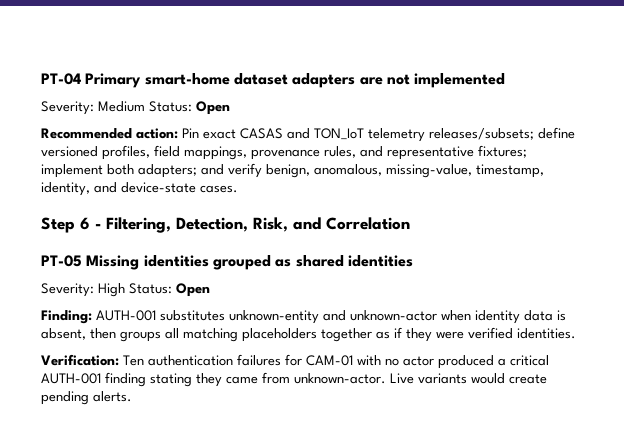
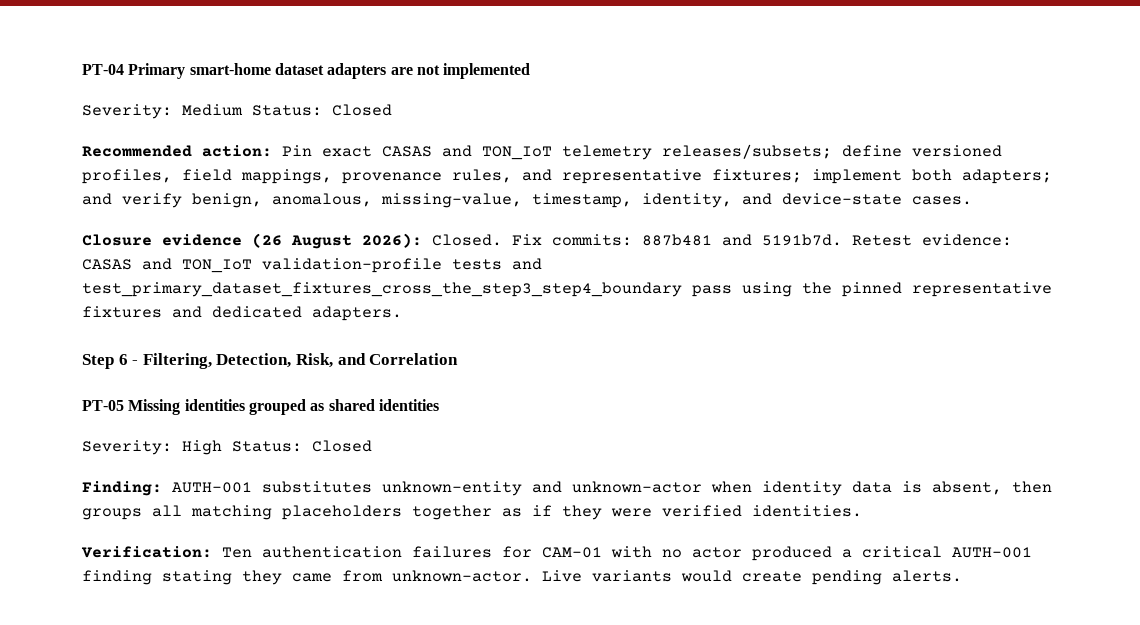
- Severity: Medium Status: Open
+ Severity: Medium Status: Closed
+ Closure evidence (26 August 2026): Closed. Fix commits: 887b481 and 5191b7d. Retest evidence: CASAS and TON_IoT validation-profile tests and test_primary_dataset_fixtures_cross_the_step3_step4_boundary pass using the pinned representative fixtures and dedicated adapters.
- Severity: High Status: Open
+ Severity: High Status: Closed

